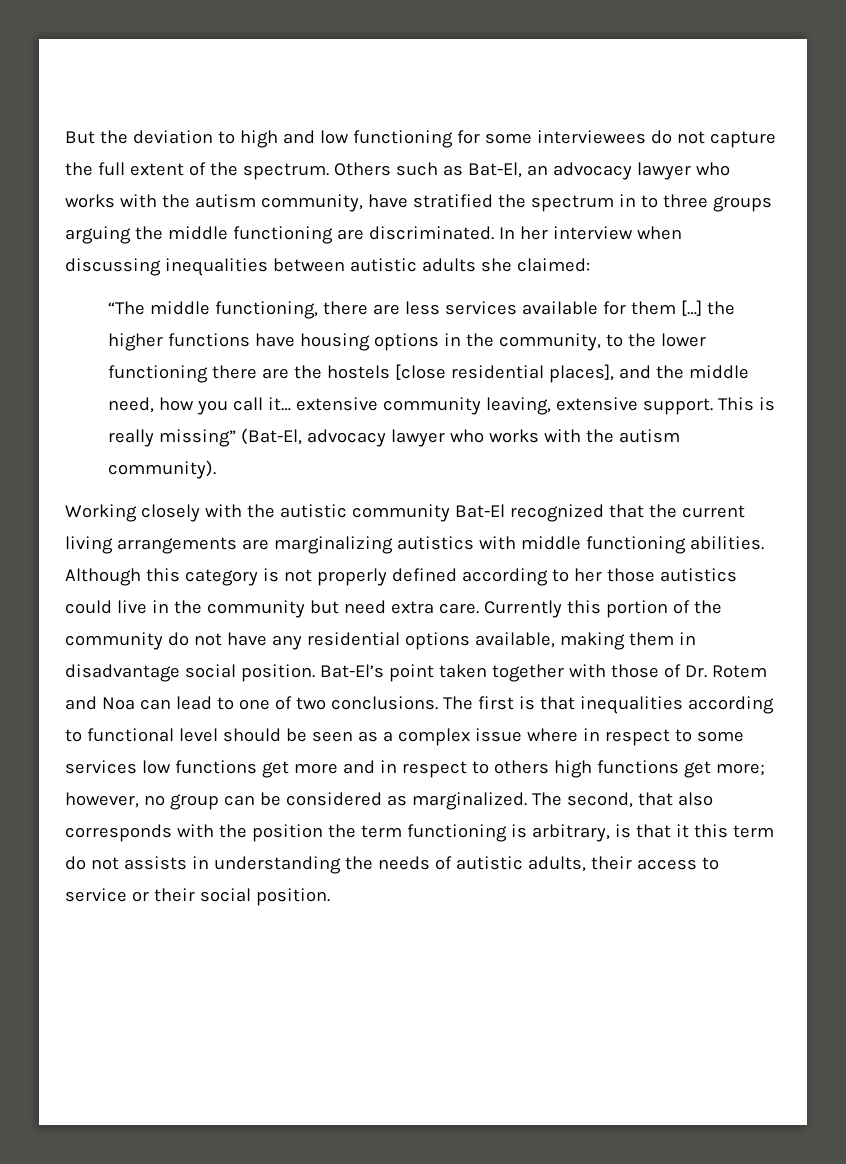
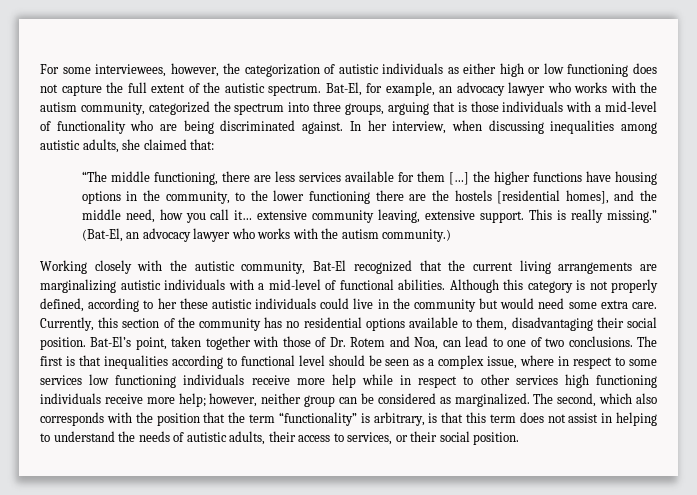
- But the deviation to high and low functioning for some interviewees do not capture the full extent of the spectrum. Others such as Bat-El, an advocacy lawyer who works with the autism community, have stratified the spectrum in to three groups arguing the middle functioning are discriminated.
+ For some interviewees, however, the categorization of autistic individuals as either high or low functioning does not capture the full extent of the autistic spectrum. Bat-El, for example, an advocacy lawyer who works with the autism community, categorized the spectrum into three groups, arguing that is those individuals with a mid-level of functionality who are being discriminated against.
- In her interview when discussing inequalities between autistic adults she claimed:
+ In her interview, when discussing inequalities among autistic adults, she claimed that:
- “The middle functioning, there are less services available for them […] the higher functions have housing options in the community, to the lower functioning there are the hostels [close residential places], and the middle need, how you call it… extensive community leaving, extensive support.
+ “The middle functioning, there are less services available for them […] the higher functions have housing options in the community, to the lower functioning there are the hostels [residential homes], and the middle need, how you call it… extensive community leaving, extensive support.
- This is really missing” (Bat-El, advocacy lawyer who works with the autism community).
+ This is really missing.” (Bat-El, an advocacy lawyer who works with the autism community.)
- Working closely with the autistic community Bat-El recognized that the current living arrangements are marginalizing autistics with middle functioning abilities.
+ Working closely with the autistic community, Bat-El recognized that the current living arrangements are marginalizing autistic individuals with a mid-level of functional abilities.
- Although this category is not properly defined according to her those autistics could live in the community but need extra care. Currently this portion of the community do not have any residential options available, making them in disadvantage social position.
+ Although this category is not properly defined, according to her these autistic individuals could live in the community but would need some extra care. Currently, this section of the community has no residential options available to them, disadvantaging their social position.
- Bat-El’s point taken together with those of Dr. Rotem and Noa can lead to one of two conclusions.
+ Bat-El’s point, taken together with those of Dr. Rotem and Noa, can lead to one of two conclusions.
- The first is that inequalities according to functional level should be seen as a complex issue where in respect to some services low functions get more and in respect to others high functions get more; however, no group can be considered as marginalized.
+ The first is that inequalities according to functional level should be seen as a complex issue, where in respect to some services low functioning individuals receive more help while in respect to other services high functioning individuals receive more help; however, neither group can be considered as marginalized.
- The second, that also corresponds with the position the term functioning is arbitrary, is that it this term do not assists in understanding the needs of autistic adults, their access to service or their social position.
+ The second, which also corresponds with the position that the term “functionality” is arbitrary, is that this term does not assist in helping to understand the needs of autistic adults, their access to services, or their social position.

